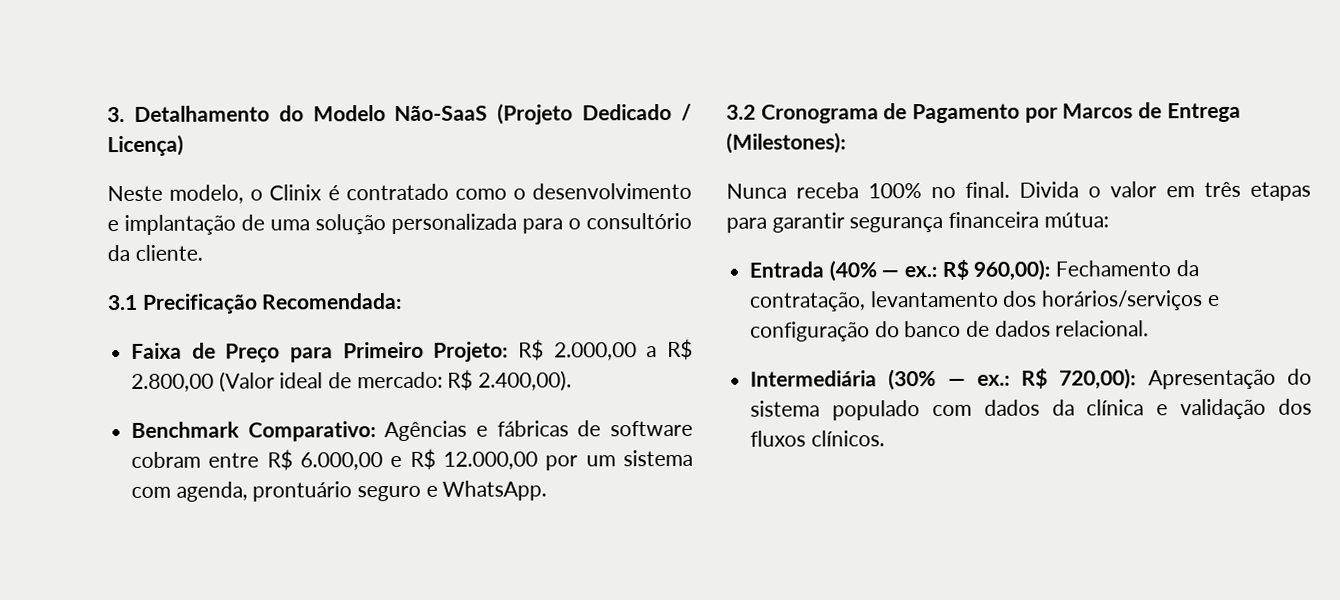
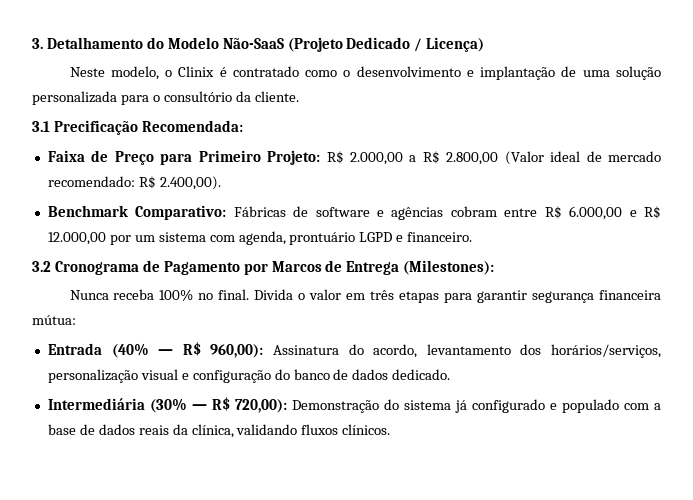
- Faixa de Preço para Primeiro Projeto: R$ 2.000,00 a R$ 2.800,00 (Valor ideal de mercado: R$ 2.400,00).
+ Faixa de Preço para Primeiro Projeto: R$ 2.000,00 a R$ 2.800,00 (Valor ideal de mercado recomendado: R$ 2.400,00).
- Benchmark Comparativo: Agências e fábricas de software cobram entre R$ 6.000,00 e R$ 12.000,00 por um sistema com agenda, prontuário seguro e WhatsApp.
+ Benchmark Comparativo: Fábricas de software e agências cobram entre R$ 6.000,00 e R$ 12.000,00 por um sistema com agenda, prontuário LGPD e financeiro.
- Entrada (40% — ex.: R$ 960,00): Fechamento da contratação, levantamento dos horários/serviços e configuração do banco de dados relacional.
+ Entrada (40% — R$ 960,00): Assinatura do acordo, levantamento dos horários/serviços, personalização visual e configuração do banco de dados dedicado.
- Intermediária (30% — ex.: R$ 720,00): Apresentação do sistema populado com dados da clínica e validação dos fluxos clínicos.
+ Intermediária (30% — R$ 720,00): Demonstração do sistema já configurado e populado com a base de dados reais da clínica, validando fluxos clínicos.

